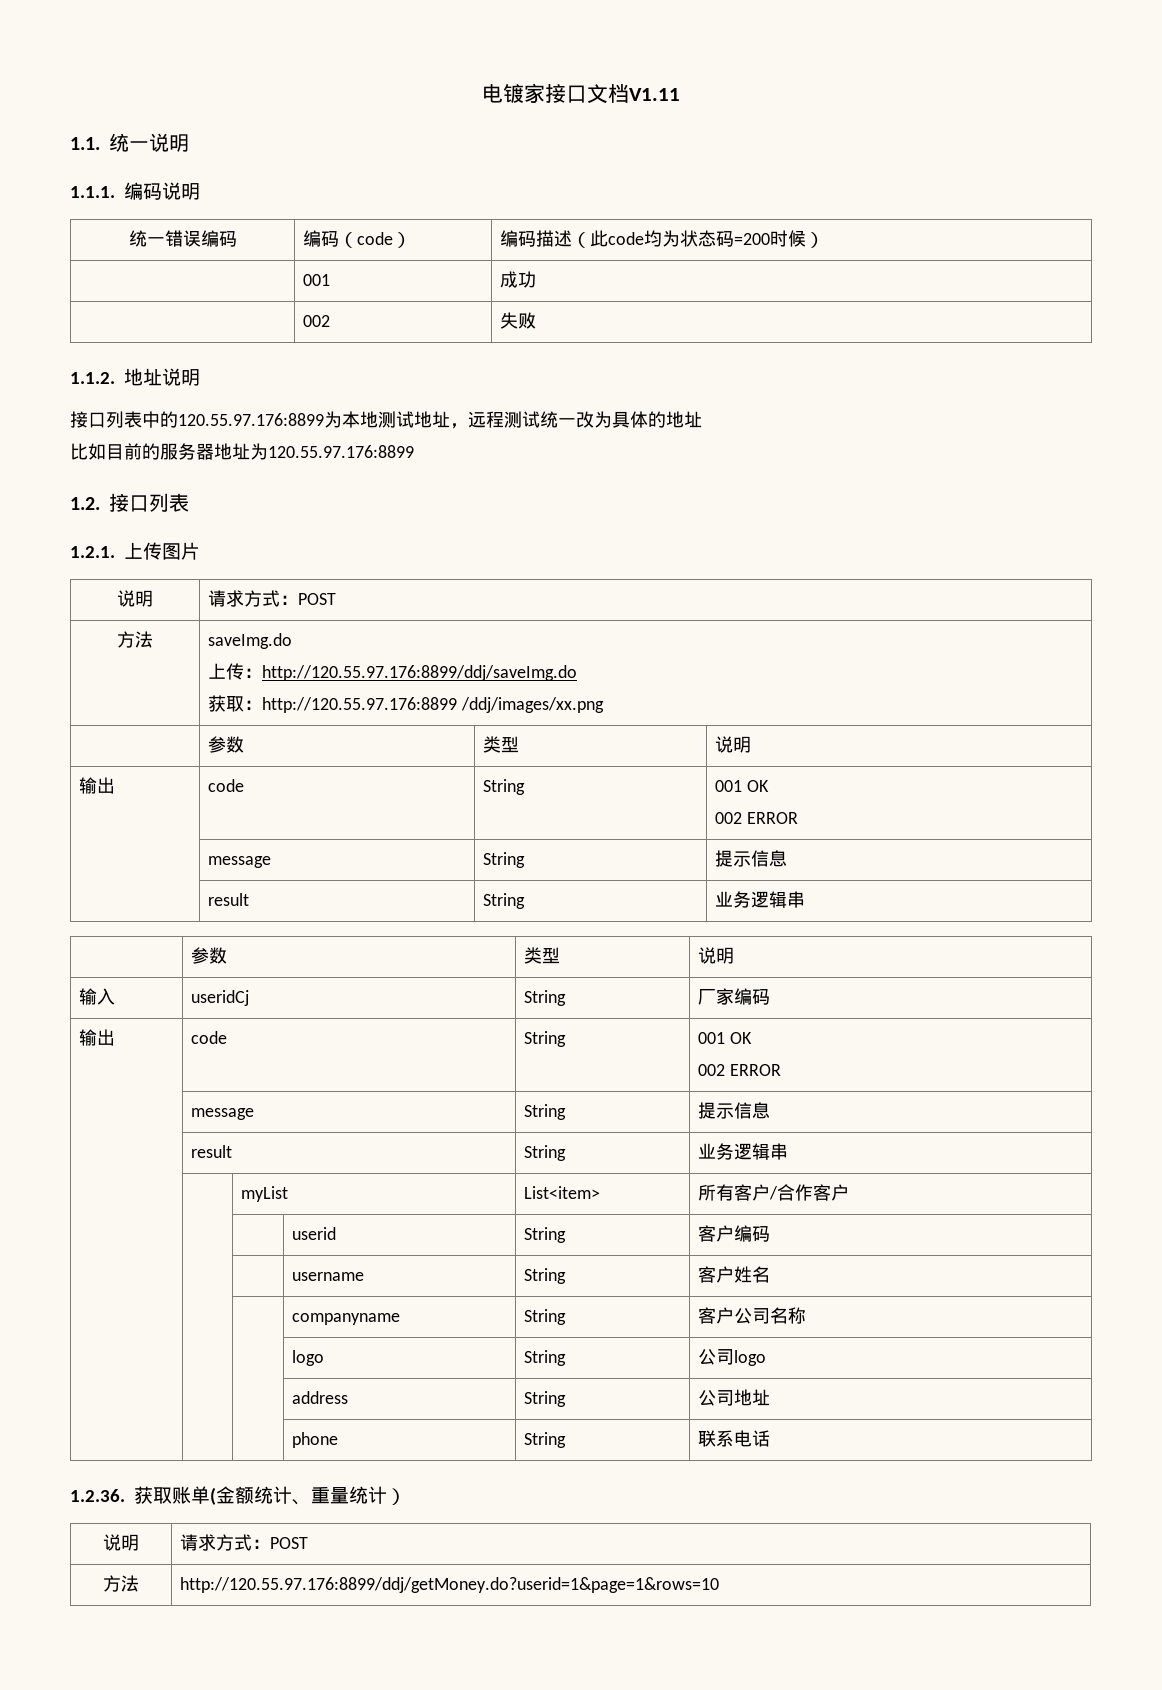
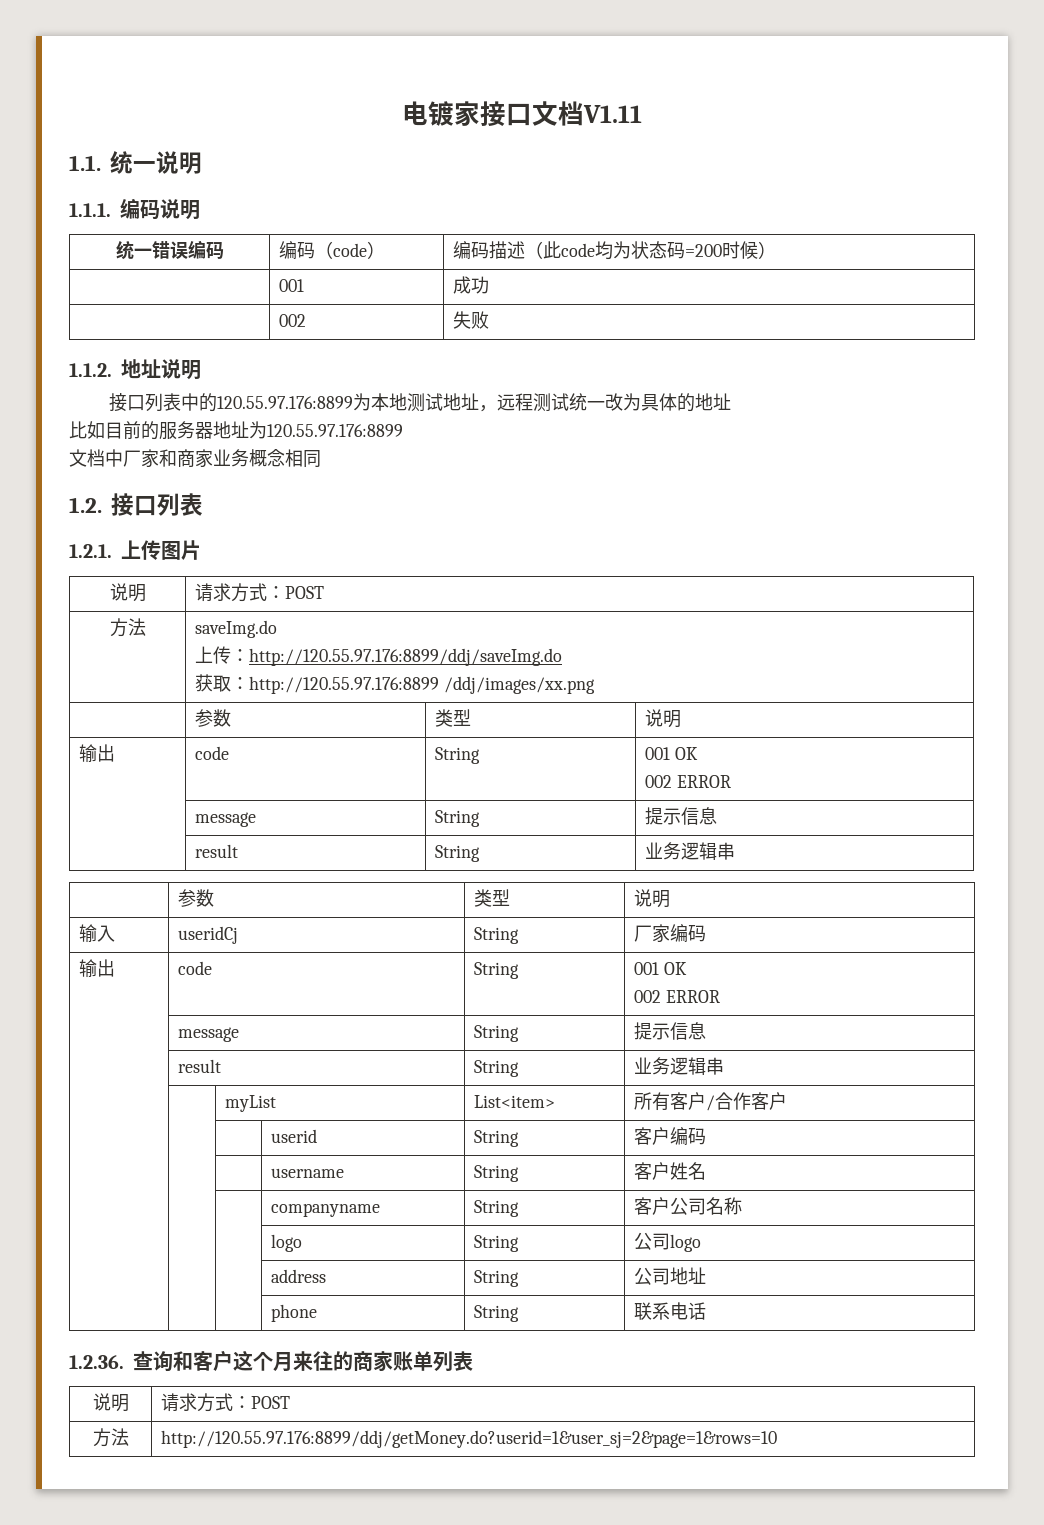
+ 文档中厂家和商家业务概念相同
- 1.2.36.获取账单(金额统计、重量统计）
+ 1.2.36.查询和客户这个月来往的商家账单列表
  说明 | 请求方式：POST
- 方法 | http://120.55.97.176:8899/ddj/getMoney.do?userid=1&page=1&rows=10
+ 方法 | http://120.55.97.176:8899/ddj/getMoney.do?userid=1&user_sj=2&page=1&rows=10

